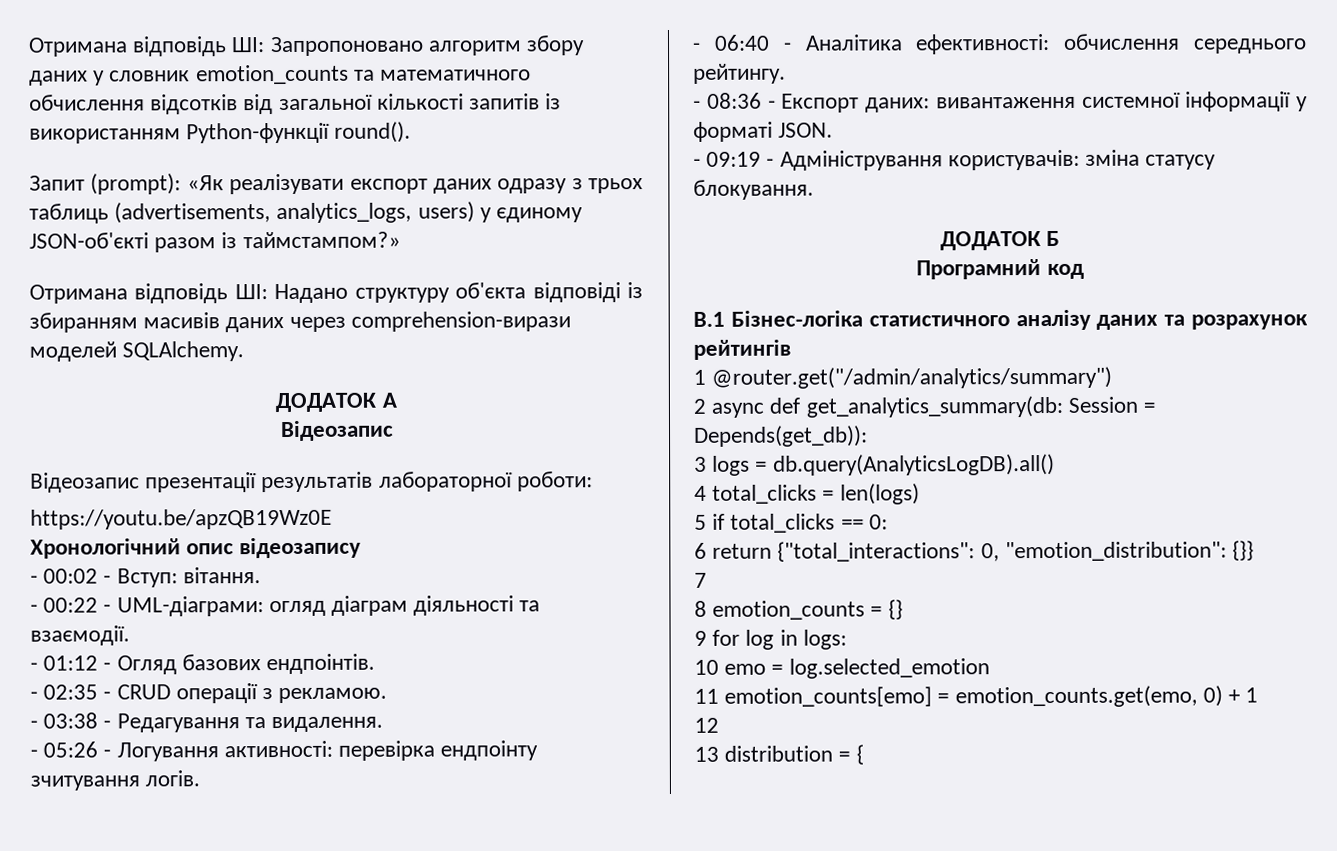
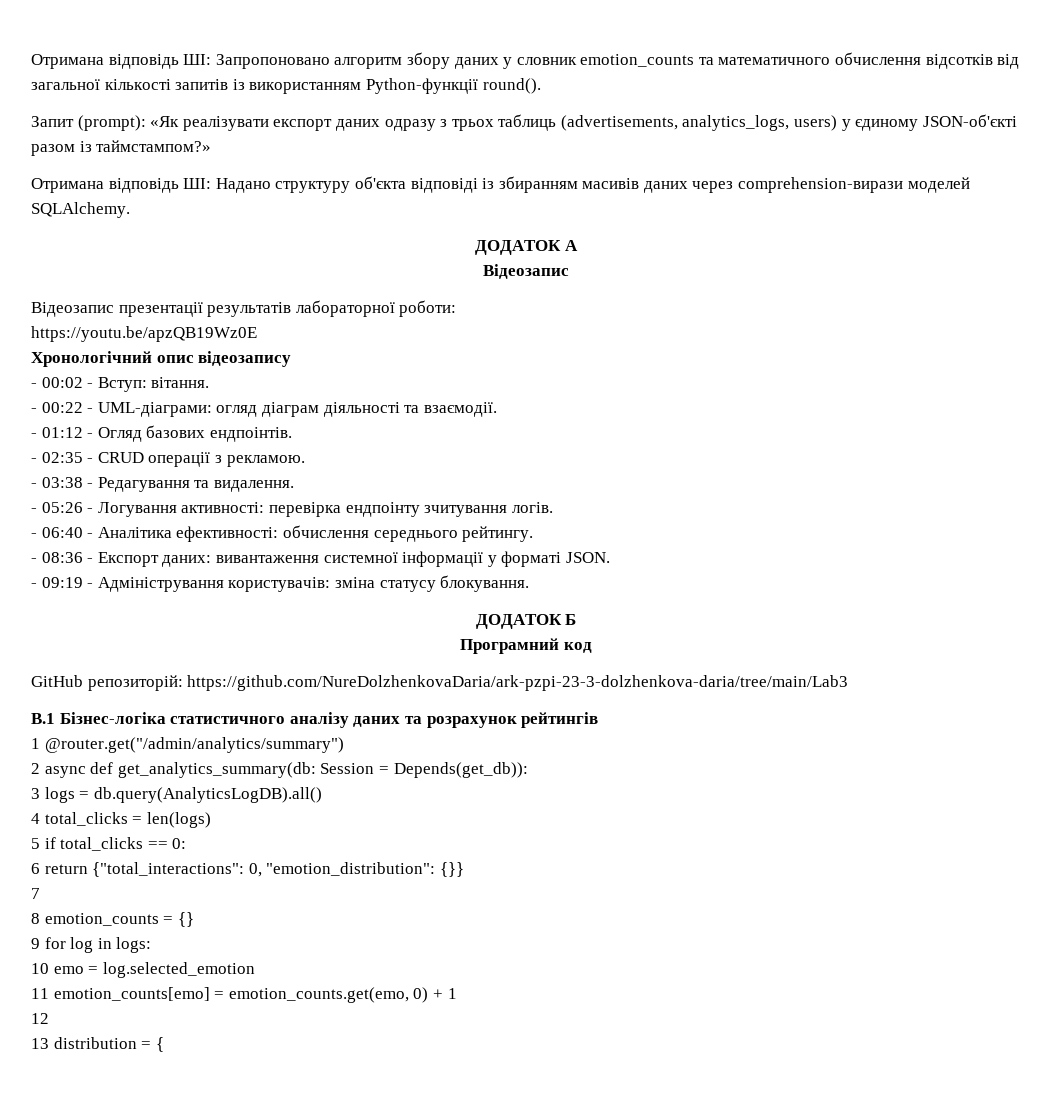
+ GitHub репозиторій: https://github.com/NureDolzhenkovaDaria/ark-pzpi-23-3-dolzhenkova-daria/tree/main/Lab3

